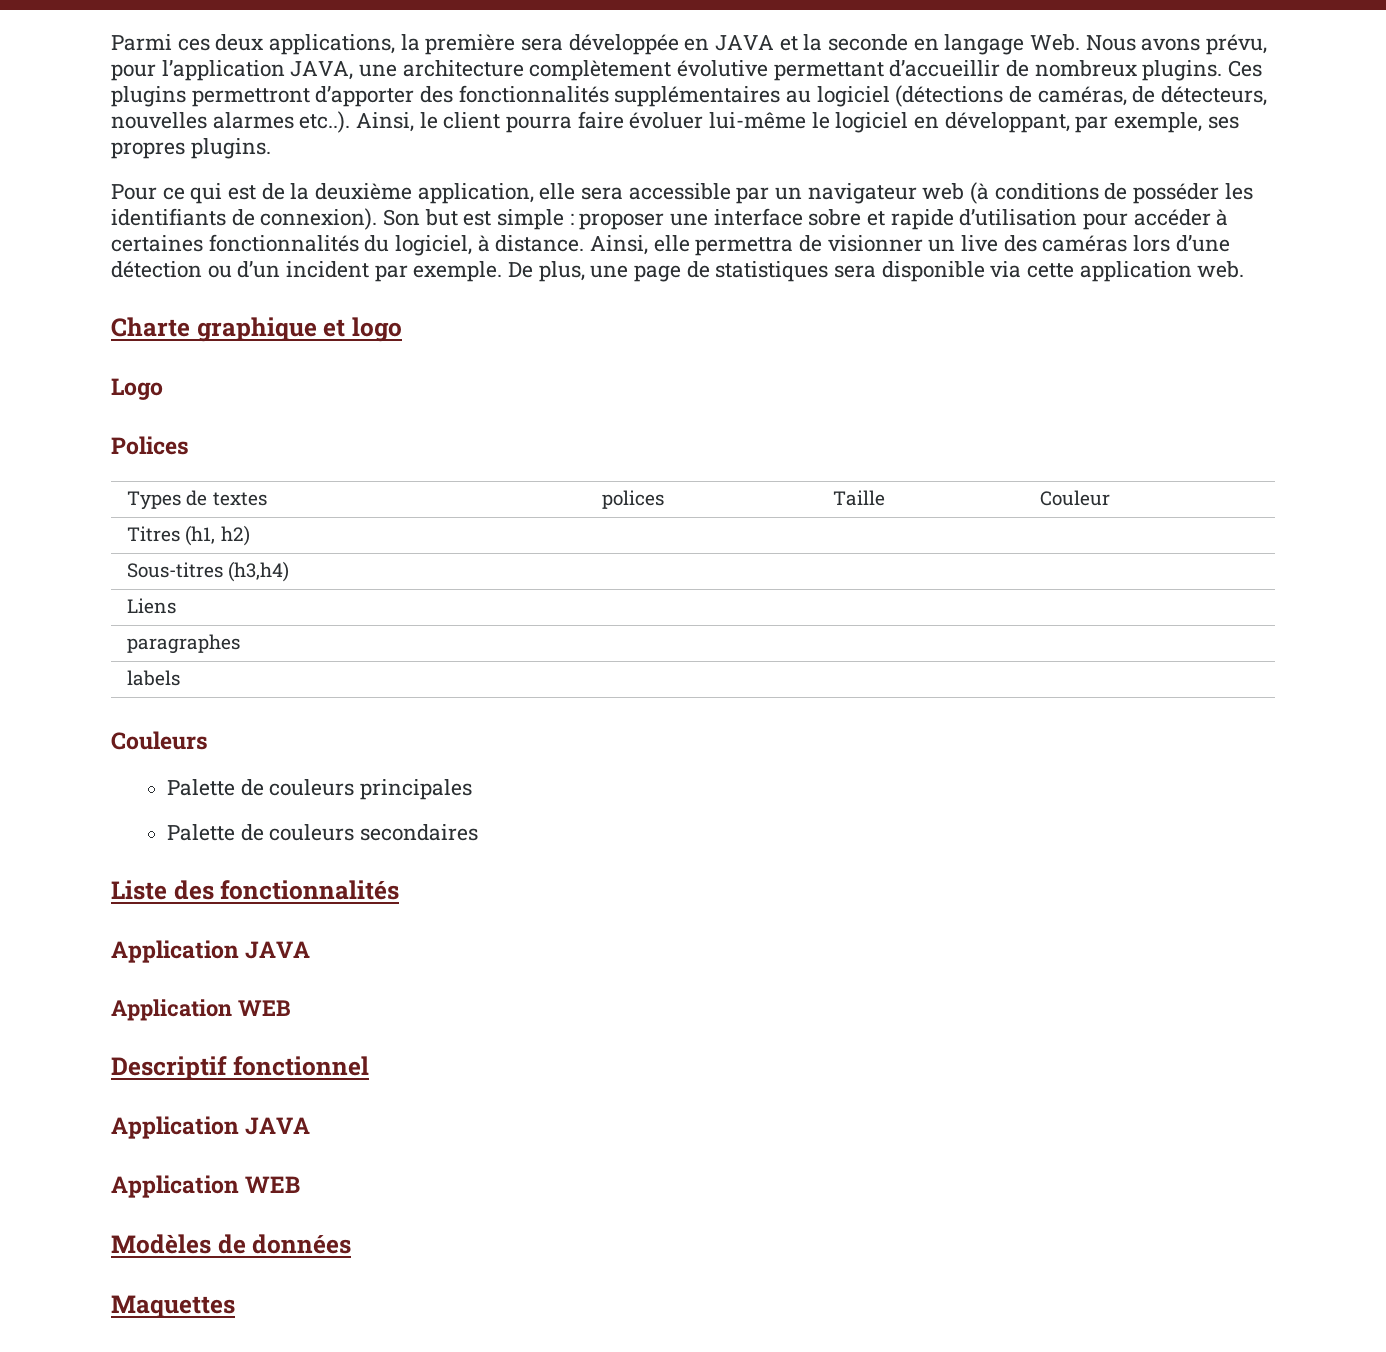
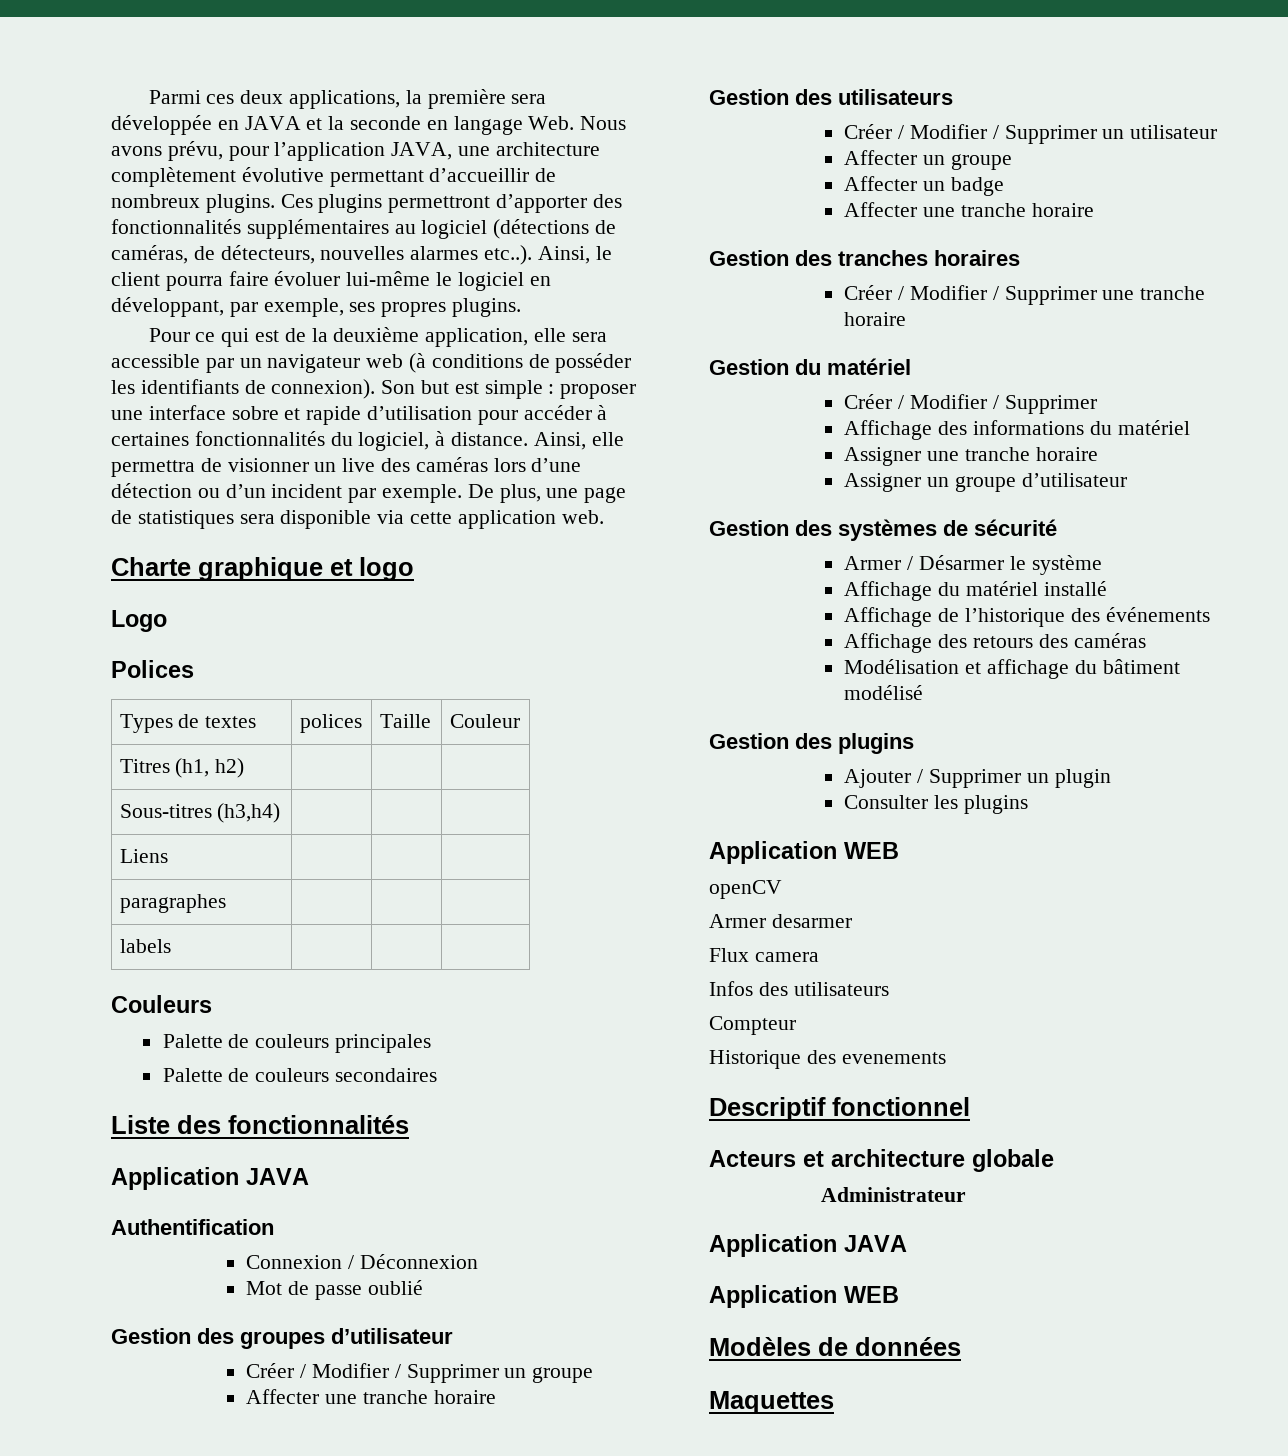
  Liste des fonctionnalités
  Application JAVA
+ Authentification
+ Connexion / Déconnexion
+ Mot de passe oublié
+ Gestion des groupes d’utilisateur
+ Créer / Modifier / Supprimer un groupe
+ Affecter une tranche horaire
+ Gestion des utilisateurs
+ Créer / Modifier / Supprimer un utilisateur
+ Affecter un groupe
+ Affecter un badge
+ Affecter une tranche horaire
+ Gestion des tranches horaires
+ Créer / Modifier / Supprimer une tranche horaire
+ Gestion du matériel
+ Créer / Modifier / Supprimer
+ Affichage des informations du matériel
+ Assigner une tranche horaire
+ Assigner un groupe d’utilisateur
+ Gestion des systèmes de sécurité
+ Armer / Désarmer le système
+ Affichage du matériel installé
+ Affichage de l’historique des événements
+ Affichage des retours des caméras
+ Modélisation et affichage du bâtiment modélisé
+ Gestion des plugins
+ Ajouter / Supprimer un plugin
+ Consulter les plugins
  Application WEB
+ openCV
+ Armer desarmer
+ Flux camera
+ Infos des utilisateurs
+ Compteur
+ Historique des evenements
  Descriptif fonctionnel
+ Acteurs et architecture globale
+ Administrateur

